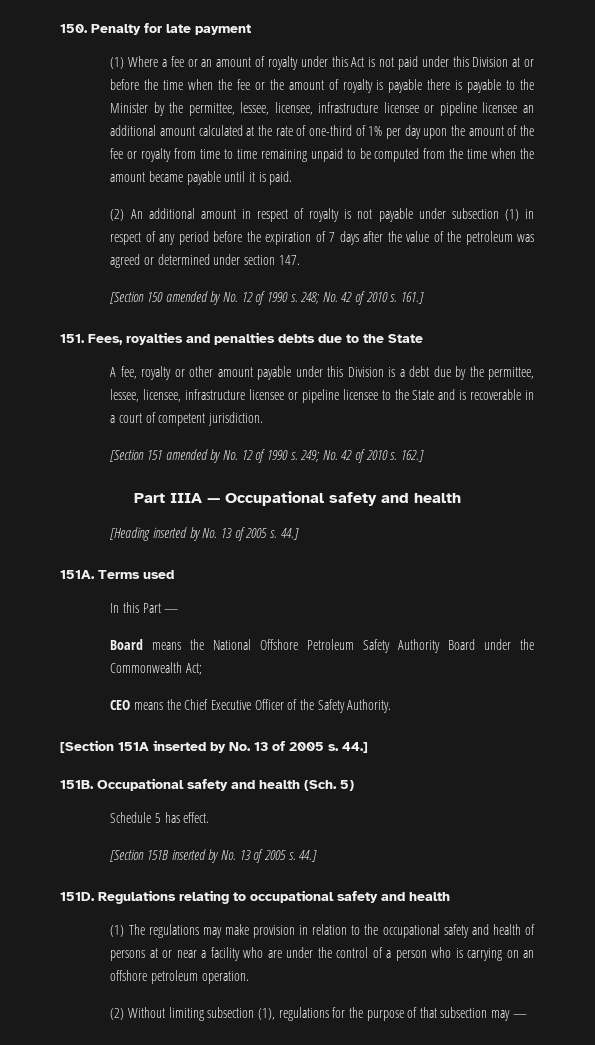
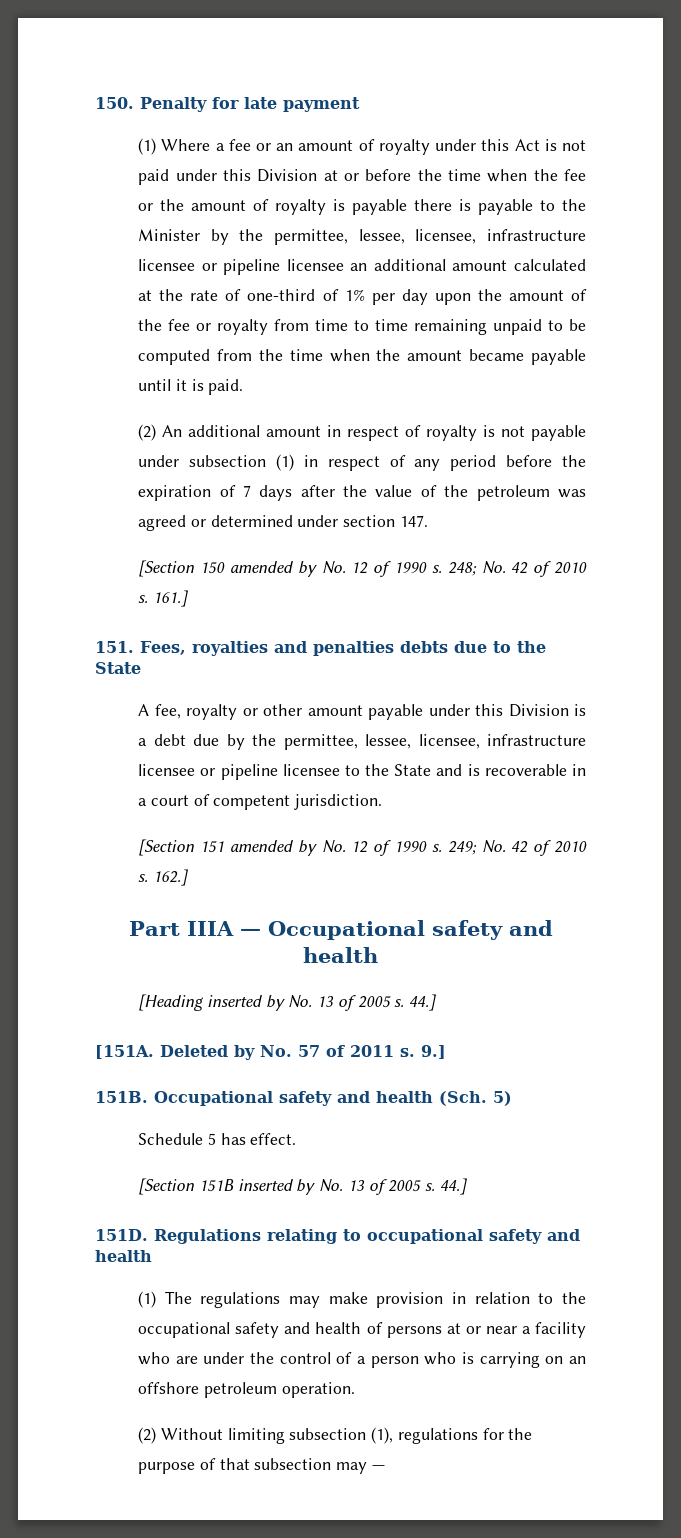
- 151A. Terms used
- In this Part —
- Board means the National Offshore Petroleum Safety Authority Board under the Commonwealth Act;
- CEO means the Chief Executive Officer of the Safety Authority.
- [Section 151A inserted by No. 13 of 2005 s. 44.]
+ [151A. Deleted by No. 57 of 2011 s. 9.]

